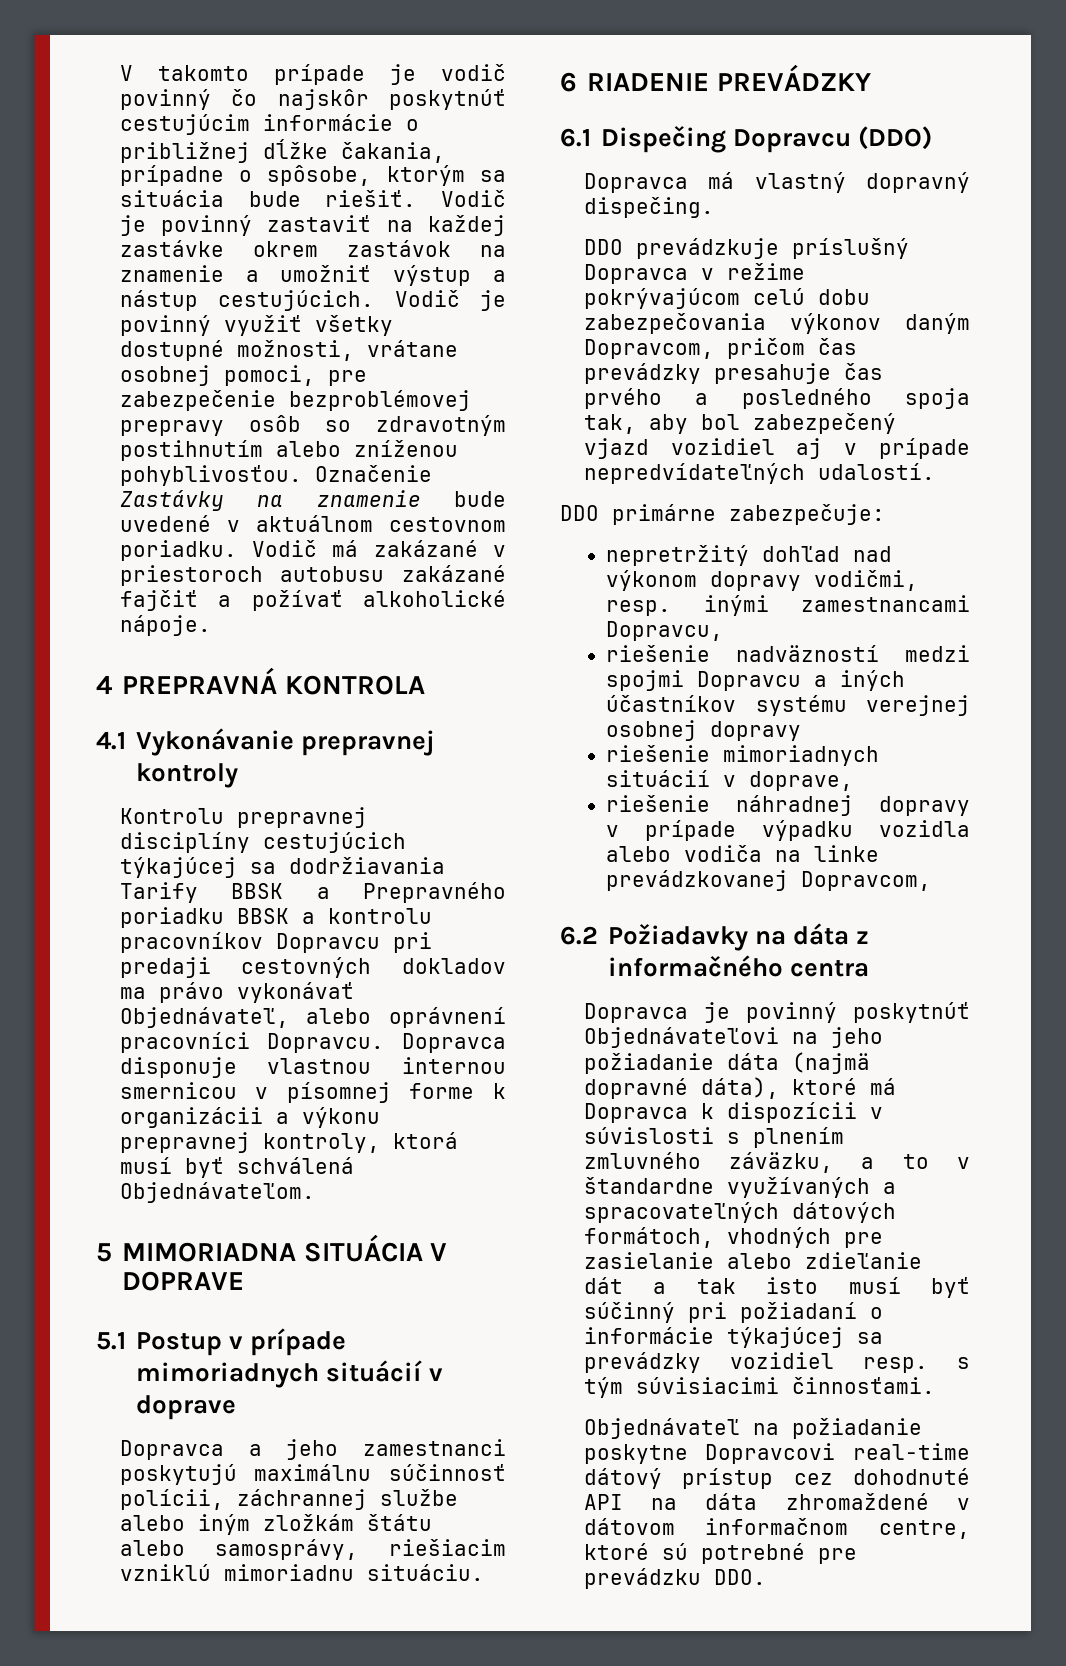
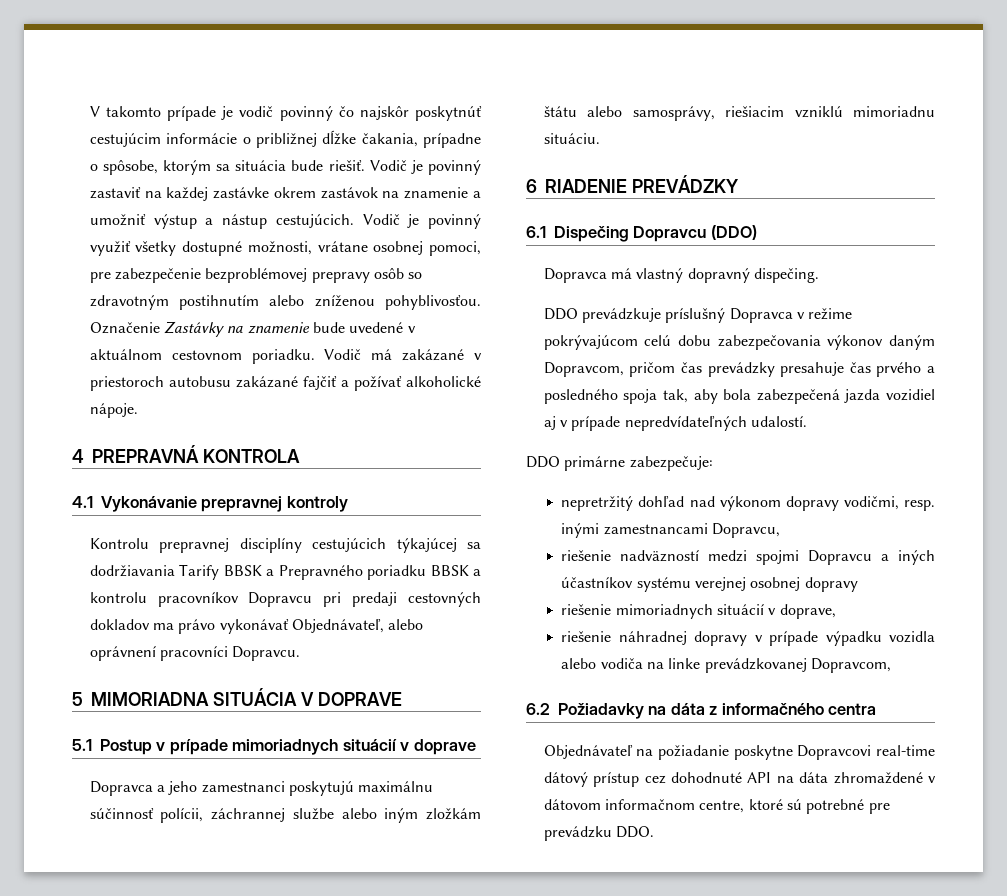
- Dopravca disponuje vlastnou internou smernicou v písomnej forme k organizácii a výkonu prepravnej kontroly, ktorá musí byť schválená Objednávateľom.
- DDO prevádzkuje príslušný Dopravca v režime pokrývajúcom celú dobu zabezpečovania výkonov daným Dopravcom, pričom čas prevádzky presahuje čas prvého a posledného spoja tak, aby bol zabezpečený vjazd vozidiel aj v prípade nepredvídateľných udalostí.
+ DDO prevádzkuje príslušný Dopravca v režime pokrývajúcom celú dobu zabezpečovania výkonov daným Dopravcom, pričom čas prevádzky presahuje čas prvého a posledného spoja tak, aby bola zabezpečená jazda vozidiel aj v prípade nepredvídateľných udalostí.
- Dopravca je povinný poskytnúť Objednávateľovi na jeho požiadanie dáta (najmä dopravné dáta), ktoré má Dopravca k dispozícii v súvislosti s plnením zmluvného záväzku, a to v štandardne využívaných a spracovateľných dátových formátoch, vhodných pre zasielanie alebo zdieľanie dát a tak isto musí byť súčinný pri požiadaní o informácie týkajúcej sa prevádzky vozidiel resp. s tým súvisiacimi činnosťami.

